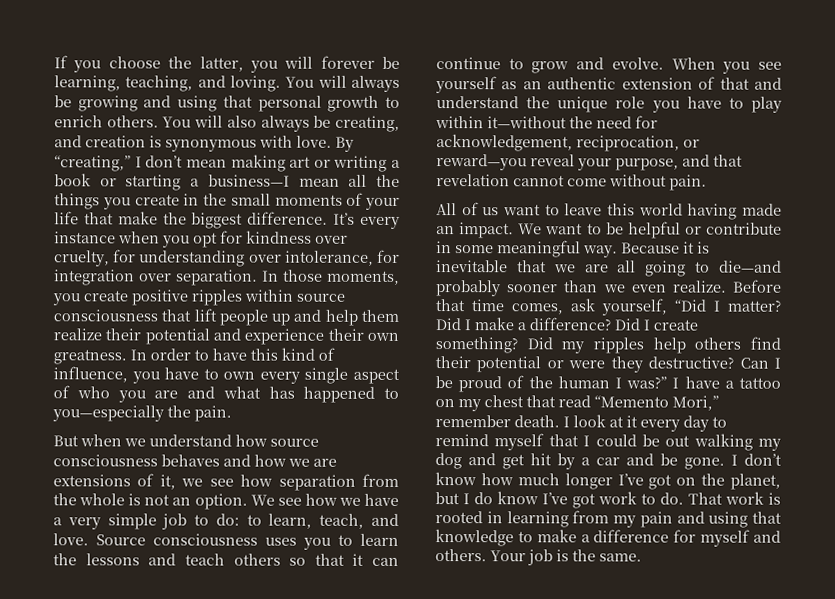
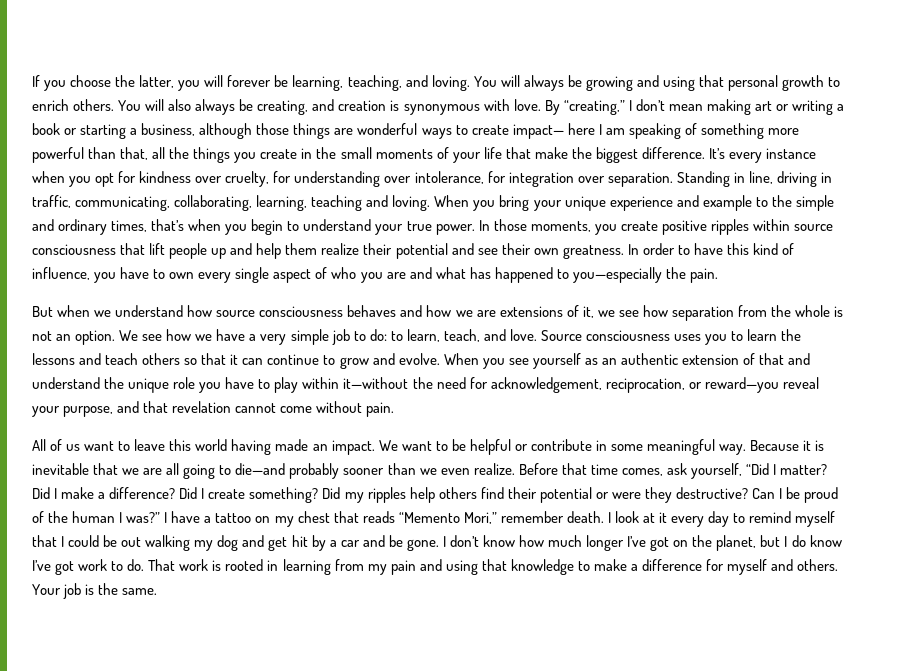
- By “creating,” I don’t mean making art or writing a book or starting a business—I mean all the things you create in the small moments of your life that make the biggest difference.
+ By “creating,” I don’t mean making art or writing a book or starting a business, although those things are wonderful ways to create impact— here I am speaking of something more powerful than that, all the things you create in the small moments of your life that make the biggest difference.
+ Standing in line, driving in traffic, communicating, collaborating, learning, teaching and loving. When you bring your unique experience and example to the simple and ordinary times, that’s when you begin to understand your true power.
- In those moments, you create positive ripples within source consciousness that lift people up and help them realize their potential and experience their own greatness.
+ In those moments, you create positive ripples within source consciousness that lift people up and help them realize their potential and see their own greatness.
- I have a tattoo on my chest that read “Memento Mori,” remember death.
+ I have a tattoo on my chest that reads “Memento Mori,” remember death.

